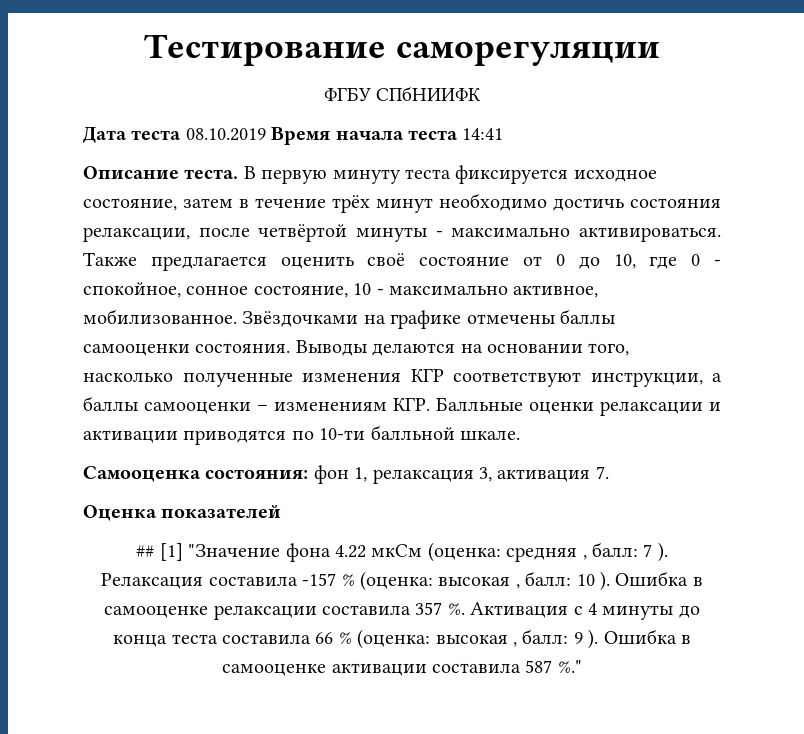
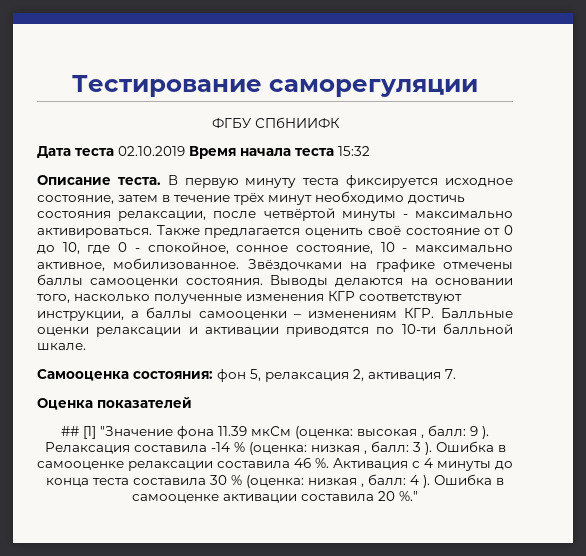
- Дата теста 08.10.2019 Время начала тестa 14:41
+ Дата теста 02.10.2019 Время начала тестa 15:32
- Самооценка состояния: фон 1, релаксация 3, активация 7.
+ Самооценка состояния: фон 5, релаксация 2, активация 7.
- ## [1] "Значение фона 4.22 мкСм (оценка: средняя , балл: 7 ). Релаксация составила -157 % (оценка: высокая , балл: 10 ).
+ ## [1] "Значение фона 11.39 мкСм (оценка: высокая , балл: 9 ). Релаксация составила -14 % (оценка: низкая , балл: 3 ).
- Ошибка в самооценке релаксации составила 357 %.
+ Ошибка в самооценке релаксации составила 46 %.
- Активация с 4 минуты до конца теста составила 66 % (оценка: высокая , балл: 9 ).
+ Активация с 4 минуты до конца теста составила 30 % (оценка: низкая , балл: 4 ).
- Ошибка в самооценке активации составила 587 %."
+ Ошибка в самооценке активации составила 20 %."

